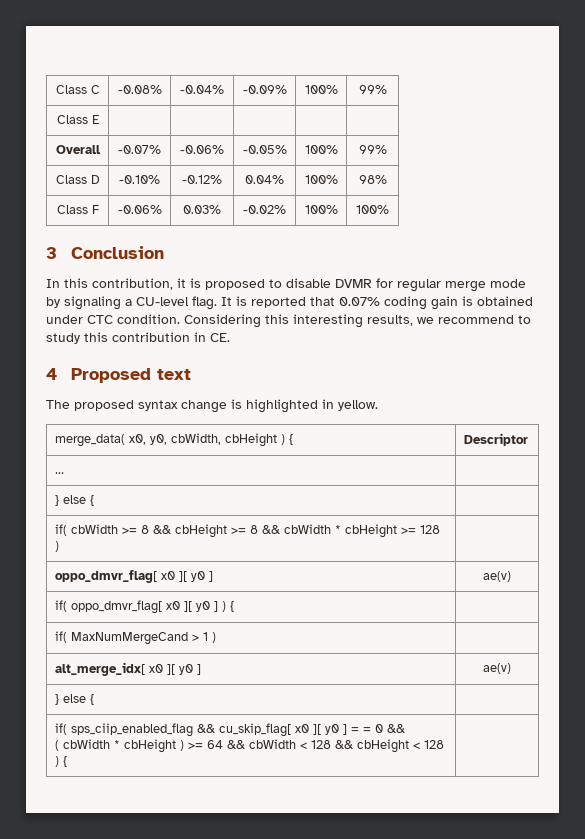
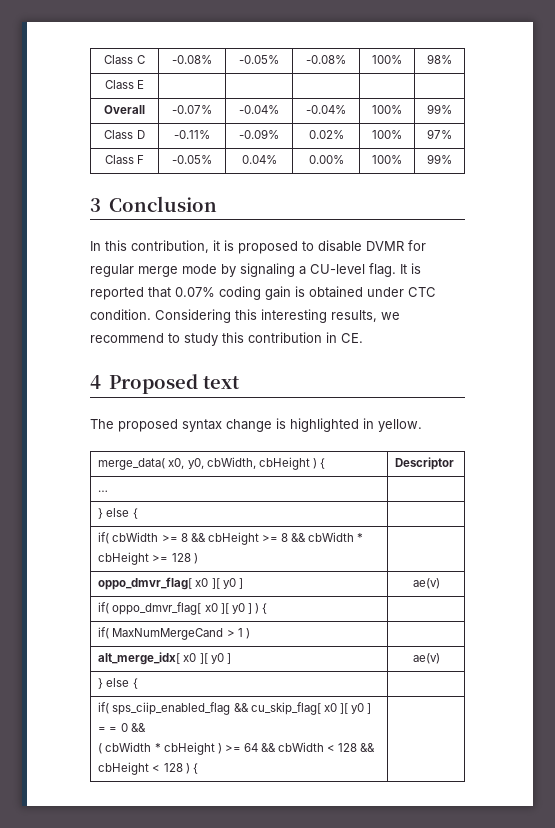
- Class C | -0.08% | -0.04% | -0.09% | 100% | 99%
+ Class C | -0.08% | -0.05% | -0.08% | 100% | 98%
- Overall | -0.07% | -0.06% | -0.05% | 100% | 99%
+ Overall | -0.07% | -0.04% | -0.04% | 100% | 99%
- Class D | -0.10% | -0.12% | 0.04% | 100% | 98%
+ Class D | -0.11% | -0.09% | 0.02% | 100% | 97%
- Class F | -0.06% | 0.03% | -0.02% | 100% | 100%
+ Class F | -0.05% | 0.04% | 0.00% | 100% | 99%

